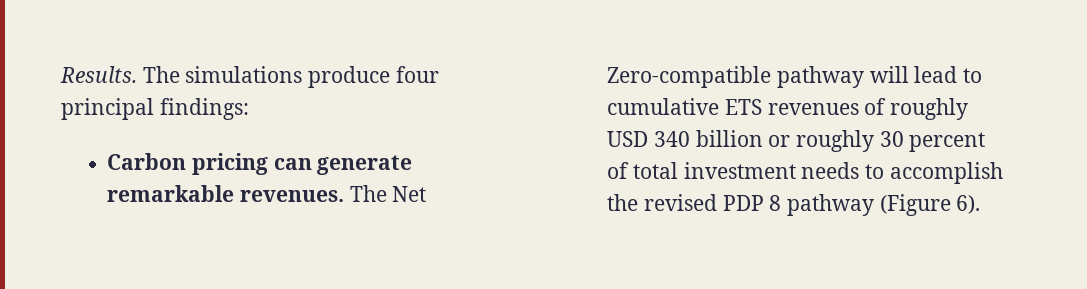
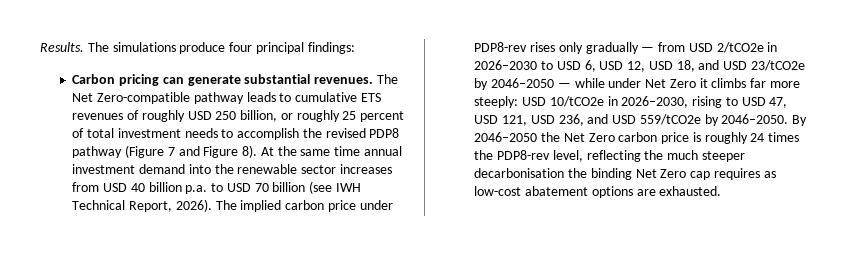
- Carbon pricing can generate remarkable revenues.
+ Carbon pricing can generate substantial revenues.
- The Net Zero-compatible pathway will lead to cumulative ETS revenues of roughly USD 340 billion or roughly 30 percent of total investment needs to accomplish the revised PDP 8 pathway (Figure 6).
+ The Net Zero-compatible pathway leads to cumulative ETS revenues of roughly USD 250 billion, or roughly 25 percent of total investment needs to accomplish the revised PDP8 pathway (Figure 7 and Figure 8). At the same time annual investment demand into the renewable sector increases from USD 40 billion p.a. to USD 70 billion (see IWH Technical Report, 2026). The implied carbon price under PDP8-rev rises only gradually — from USD 2/tCO2e in 2026–2030 to USD 6, USD 12, USD 18, and USD 23/tCO2e by 2046–2050 — while under Net Zero it climbs far more steeply: USD 10/tCO2e in 2026–2030, rising to USD 47, USD 121, USD 236, and USD 559/tCO2e by 2046–2050. By 2046–2050 the Net Zero carbon price is roughly 24 times the PDP8-rev level, reflecting the much steeper decarbonisation the binding Net Zero cap requires as low-cost abatement options are exhausted.

